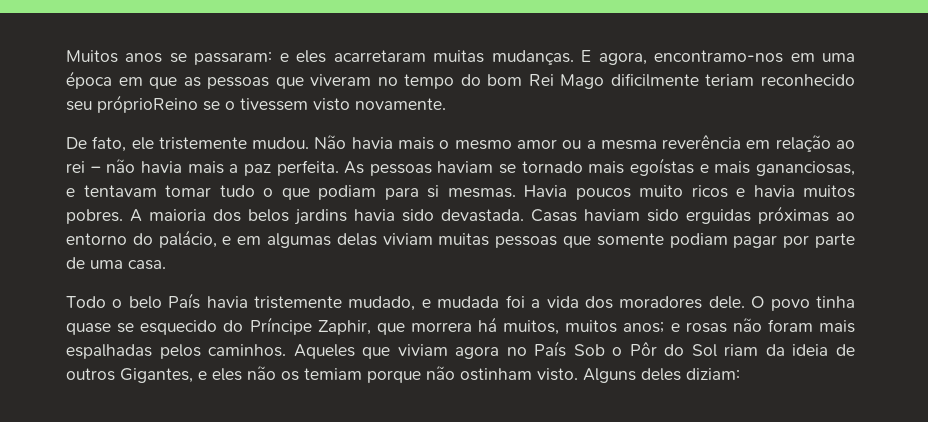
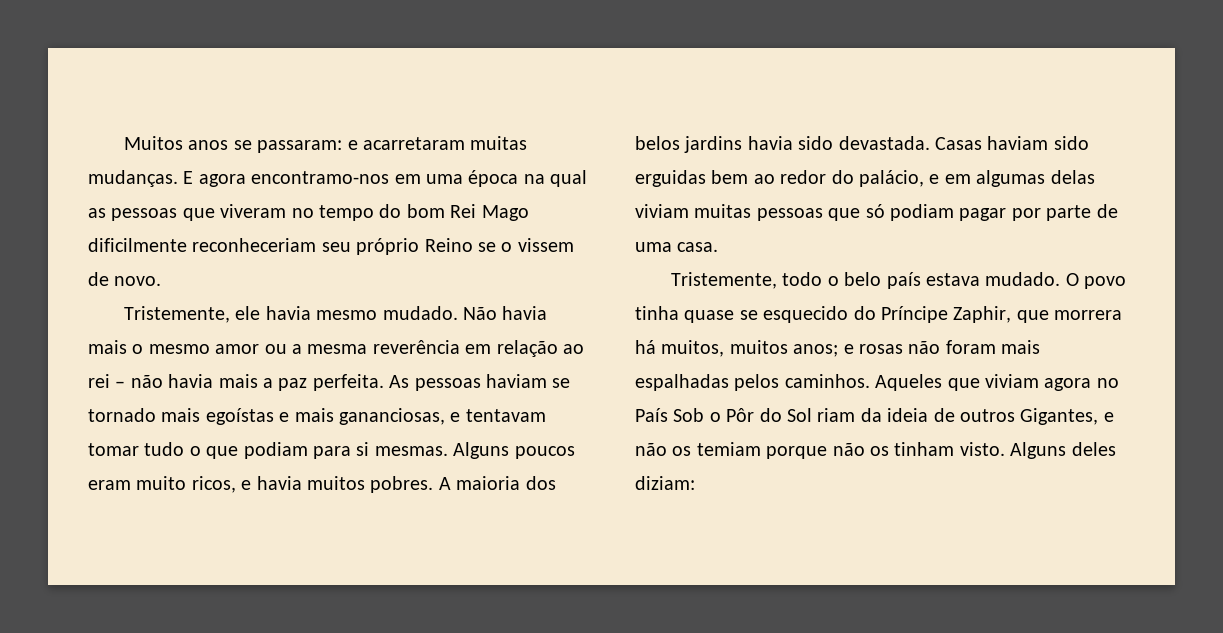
- Muitos anos se passaram: e eles acarretaram muitas mudanças.
+ Muitos anos se passaram: e acarretaram muitas mudanças.
- E agora, encontramo-nos em uma época em que as pessoas que viveram no tempo do bom Rei Mago dificilmente teriam reconhecido seu próprioReino se o tivessem visto novamente.
- De fato, ele tristemente mudou.
+ E agora encontramo-nos em uma época na qual as pessoas que viveram no tempo do bom Rei Mago dificilmente reconheceriam seu próprio Reino se o vissem de novo.
+ Tristemente, ele havia mesmo mudado.
- Havia poucos muito ricos e havia muitos pobres.
+ Alguns poucos eram muito ricos, e havia muitos pobres.
- Casas haviam sido erguidas próximas ao entorno do palácio, e em algumas delas viviam muitas pessoas que somente podiam pagar por parte de uma casa.
+ Casas haviam sido erguidas bem ao redor do palácio, e em algumas delas viviam muitas pessoas que só podiam pagar por parte de uma casa.
- Todo o belo País havia tristemente mudado, e mudada foi a vida dos moradores dele.
+ Tristemente, todo o belo país estava mudado.
- Aqueles que viviam agora no País Sob o Pôr do Sol riam da ideia de outros Gigantes, e eles não os temiam porque não ostinham visto.
+ Aqueles que viviam agora no País Sob o Pôr do Sol riam da ideia de outros Gigantes, e não os temiam porque não os tinham visto.

